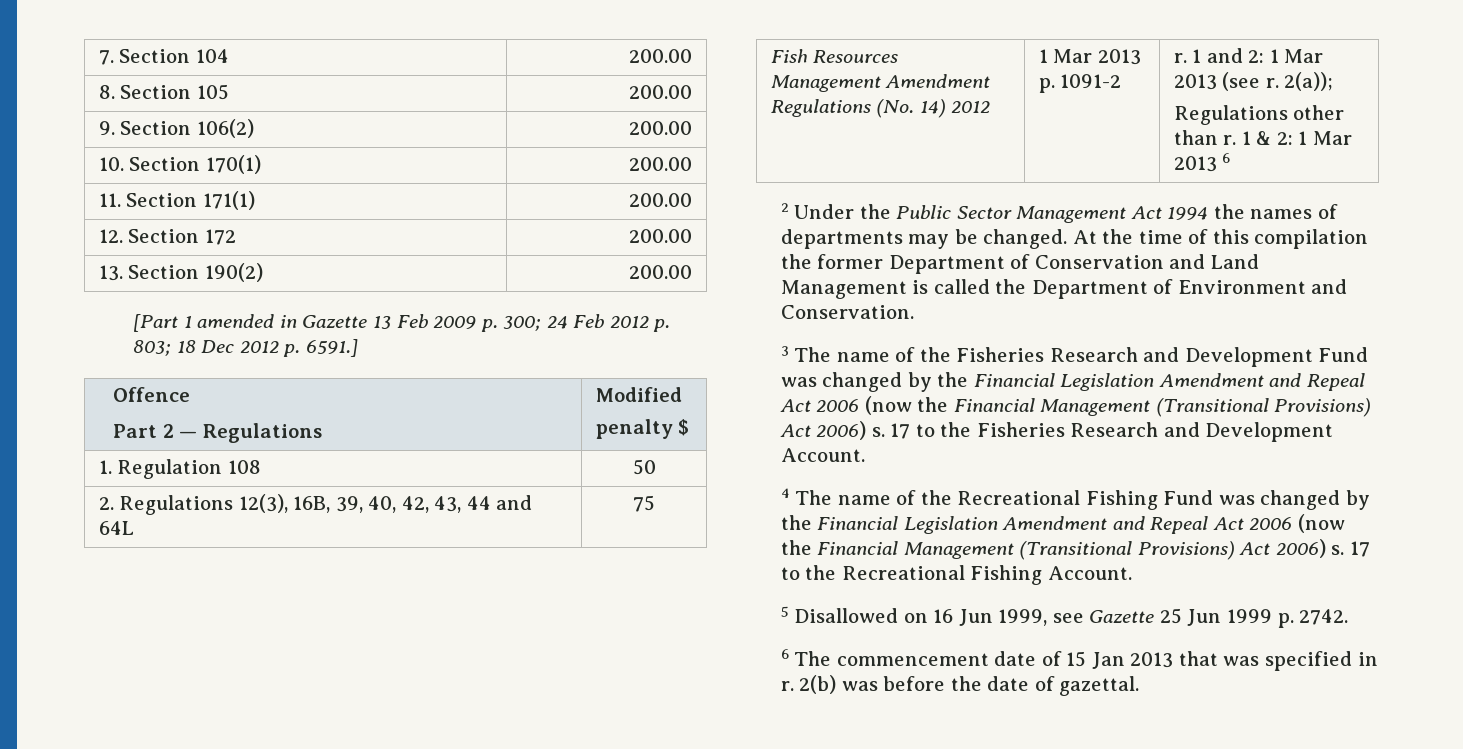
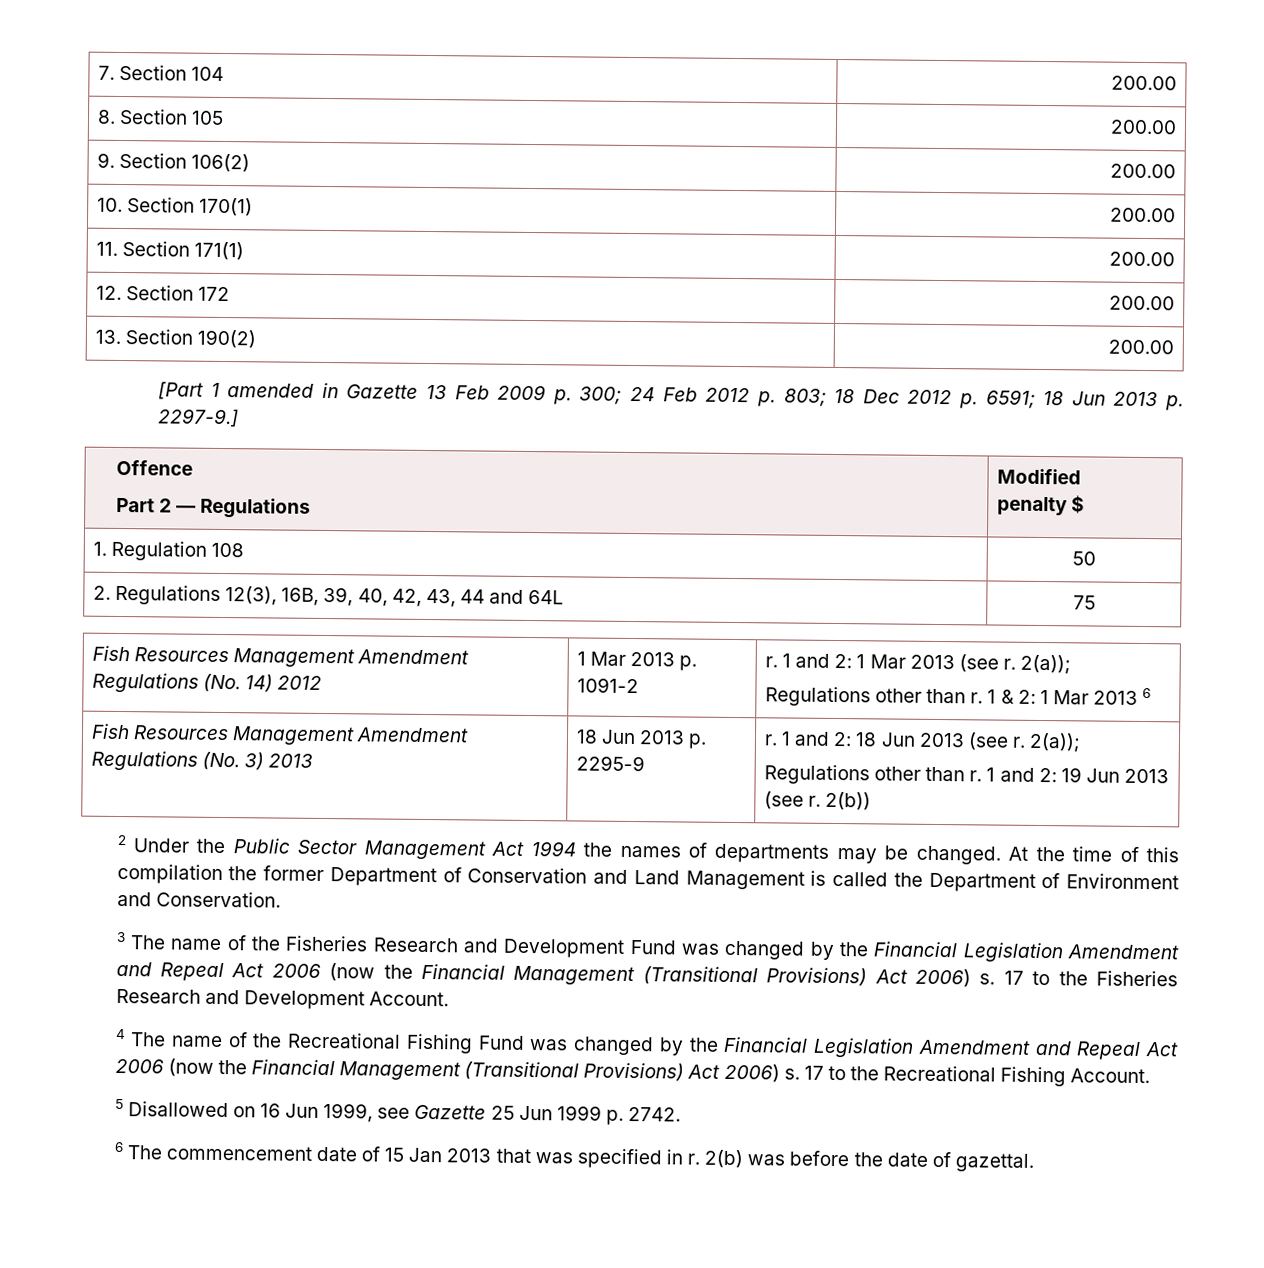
- [Part 1 amended in Gazette 13 Feb 2009 p. 300; 24 Feb 2012 p. 803; 18 Dec 2012 p. 6591.]
+ [Part 1 amended in Gazette 13 Feb 2009 p. 300; 24 Feb 2012 p. 803; 18 Dec 2012 p. 6591; 18 Jun 2013 p. 2297-9.]
+ Fish Resources Management Amendment Regulations (No. 3) 2013 | 18 Jun 2013 p. 2295-9 | r. 1 and 2: 18 Jun 2013 (see r. 2(a));
+ Regulations other than r. 1 and 2: 19 Jun 2013 (see r. 2(b))

